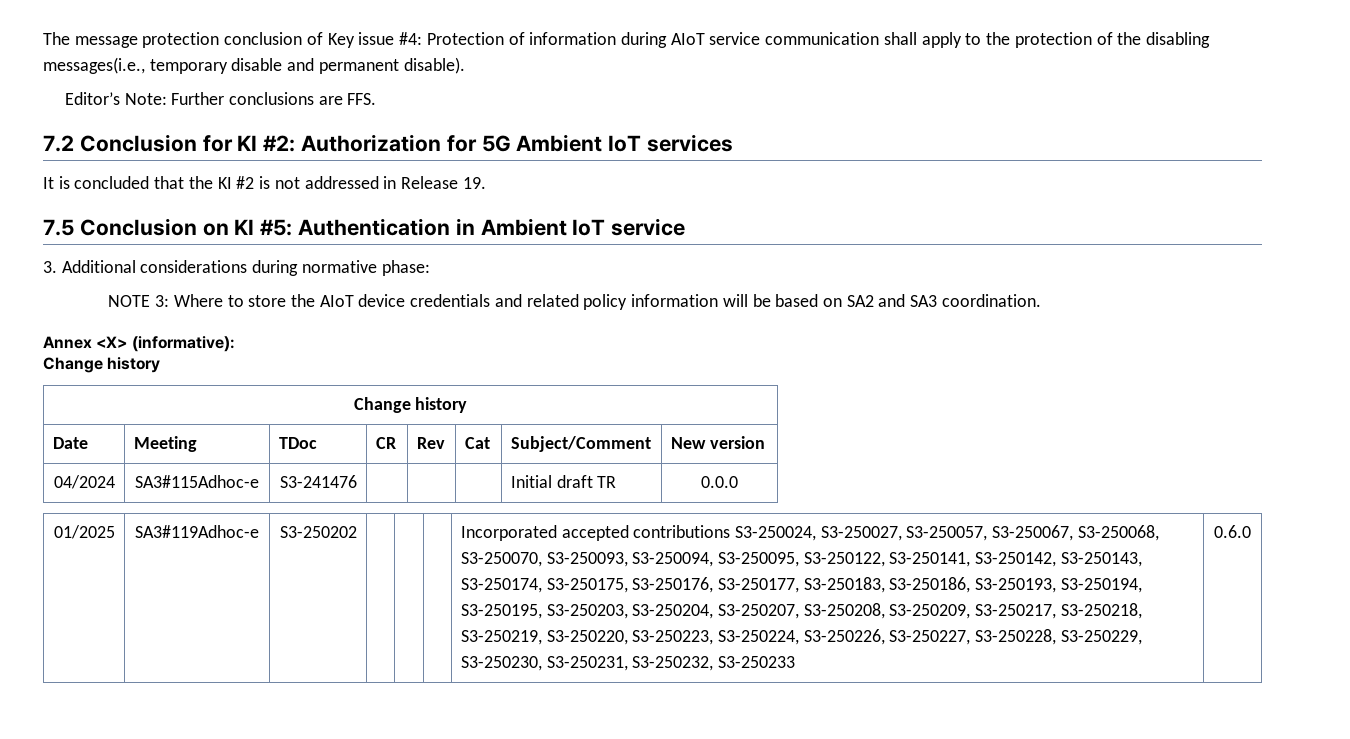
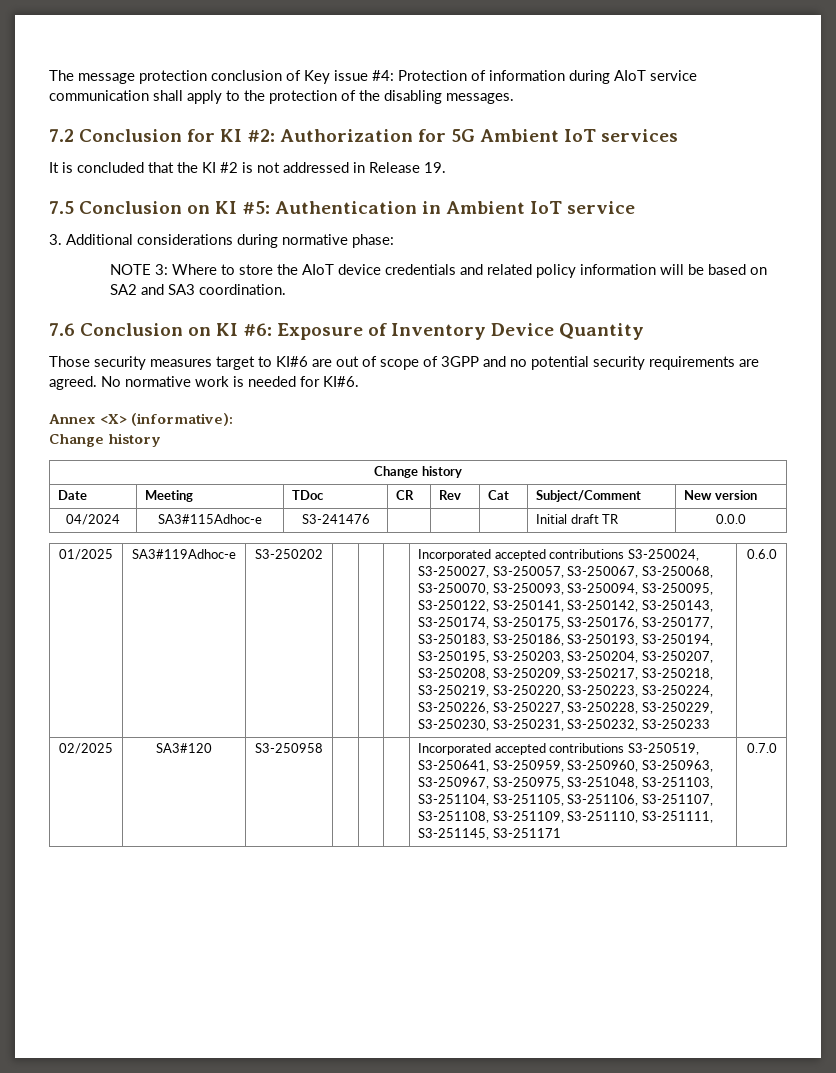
- The message protection conclusion of Key issue #4: Protection of information during AIoT service communication shall apply to the protection of the disabling messages(i.e., temporary disable and permanent disable).
- Editor’s Note: Further conclusions are FFS.
+ The message protection conclusion of Key issue #4: Protection of information during AIoT service communication shall apply to the protection of the disabling messages.
+ 7.6 Conclusion on KI #6: Exposure of Inventory Device Quantity
+ Those security measures target to KI#6 are out of scope of 3GPP and no potential security requirements are agreed. No normative work is needed for KI#6.
+ 02/2025 | SA3#120 | S3-250958 | | | | Incorporated accepted contributions S3-250519, S3-250641, S3-250959, S3-250960, S3-250963, S3-250967, S3-250975, S3-251048, S3-251103, S3-251104, S3-251105, S3-251106, S3-251107, S3-251108, S3-251109, S3-251110, S3-251111, S3-251145, S3-251171 | 0.7.0

